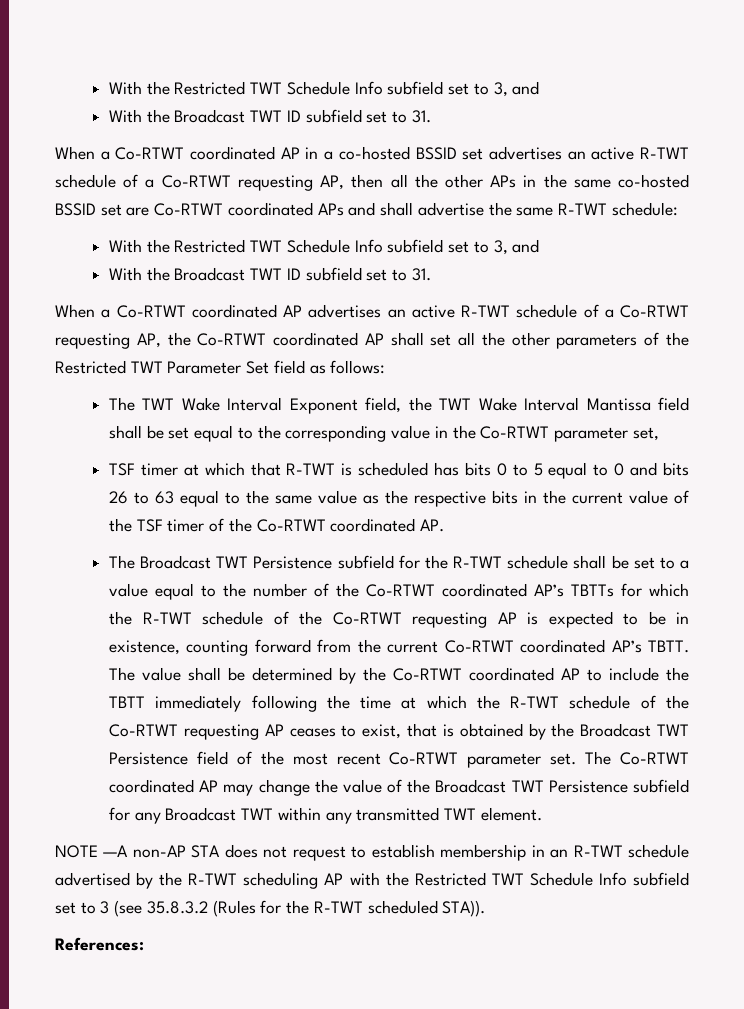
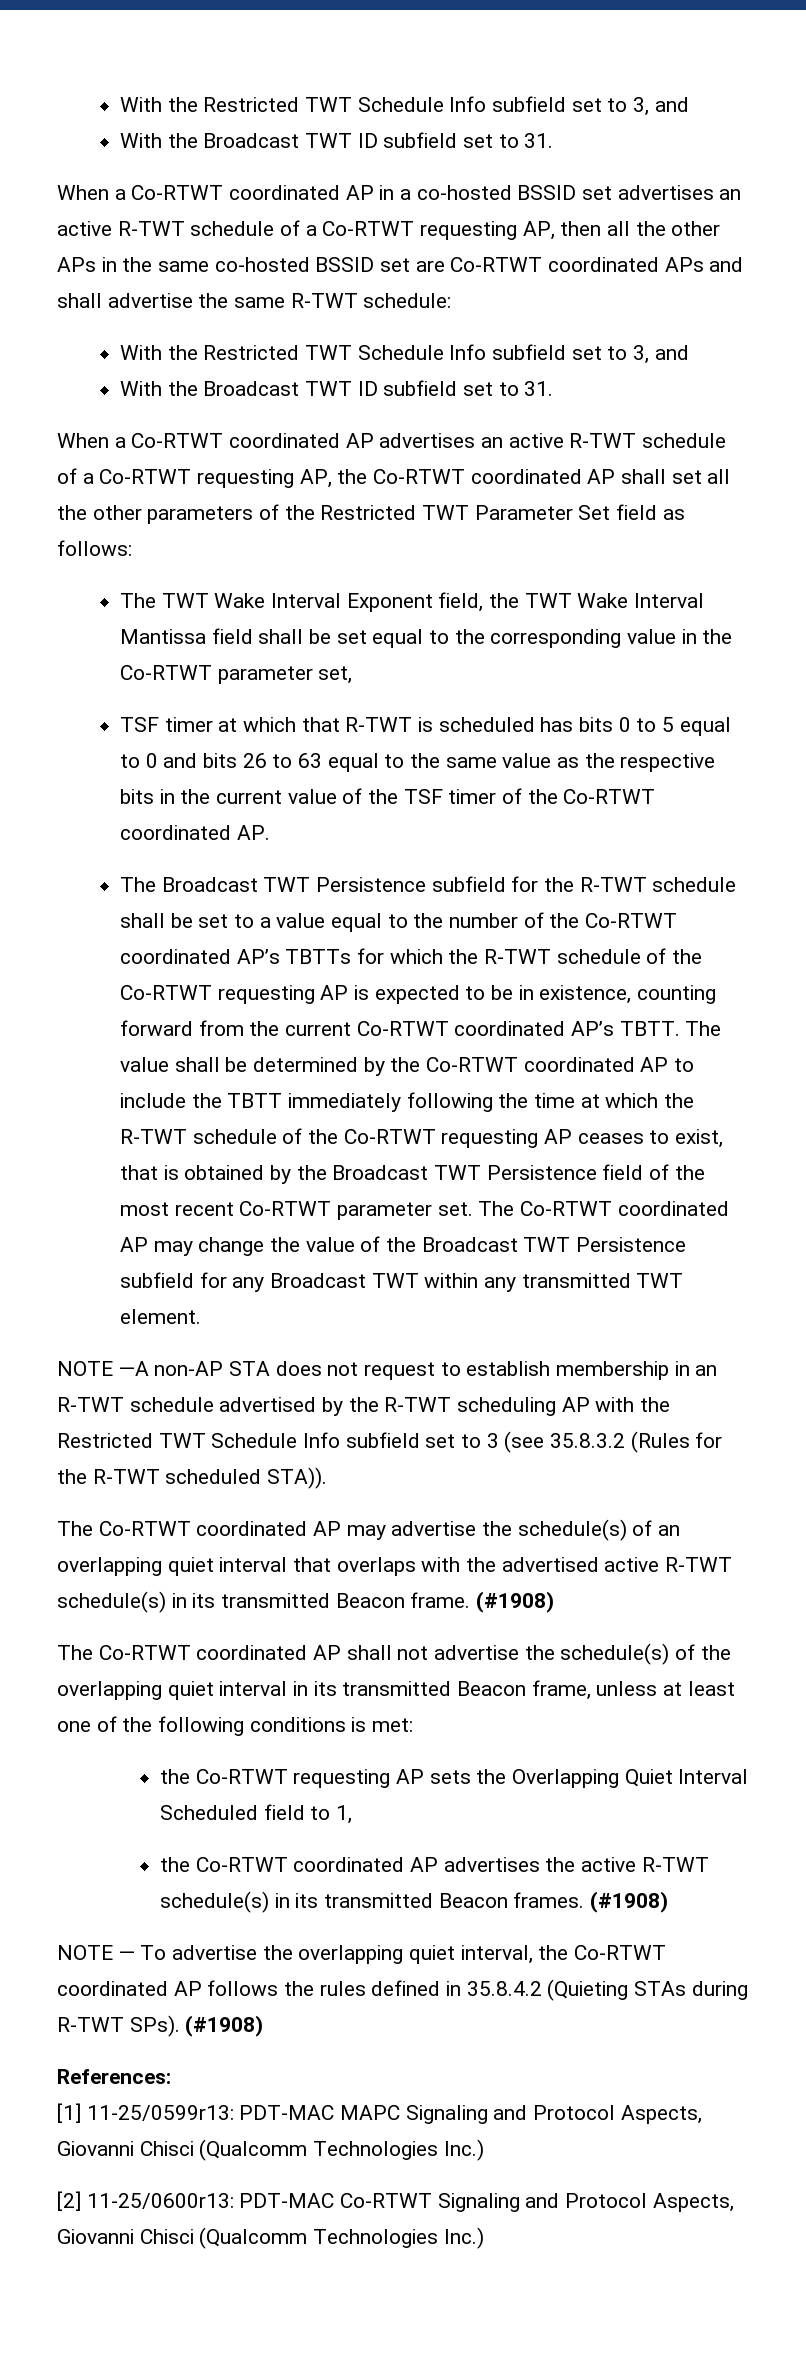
+ The Co-RTWT coordinated AP may advertise the schedule(s) of an overlapping quiet interval that overlaps with the advertised active R-TWT schedule(s) in its transmitted Beacon frame. (#1908)
+ The Co-RTWT coordinated AP shall not advertise the schedule(s) of the overlapping quiet interval in its transmitted Beacon frame, unless at least one of the following conditions is met:
+ the Co-RTWT requesting AP sets the Overlapping Quiet Interval Scheduled field to 1,
+ the Co-RTWT coordinated AP advertises the active R-TWT schedule(s) in its transmitted Beacon frames. (#1908)
+ NOTE — To advertise the overlapping quiet interval, the Co-RTWT coordinated AP follows the rules defined in 35.8.4.2 (Quieting STAs during R-TWT SPs). (#1908)
  References:
+ [1] 11-25/0599r13: PDT-MAC MAPC Signaling and Protocol Aspects, Giovanni Chisci (Qualcomm Technologies Inc.)
+ [2] 11-25/0600r13: PDT-MAC Co-RTWT Signaling and Protocol Aspects, Giovanni Chisci (Qualcomm Technologies Inc.)

